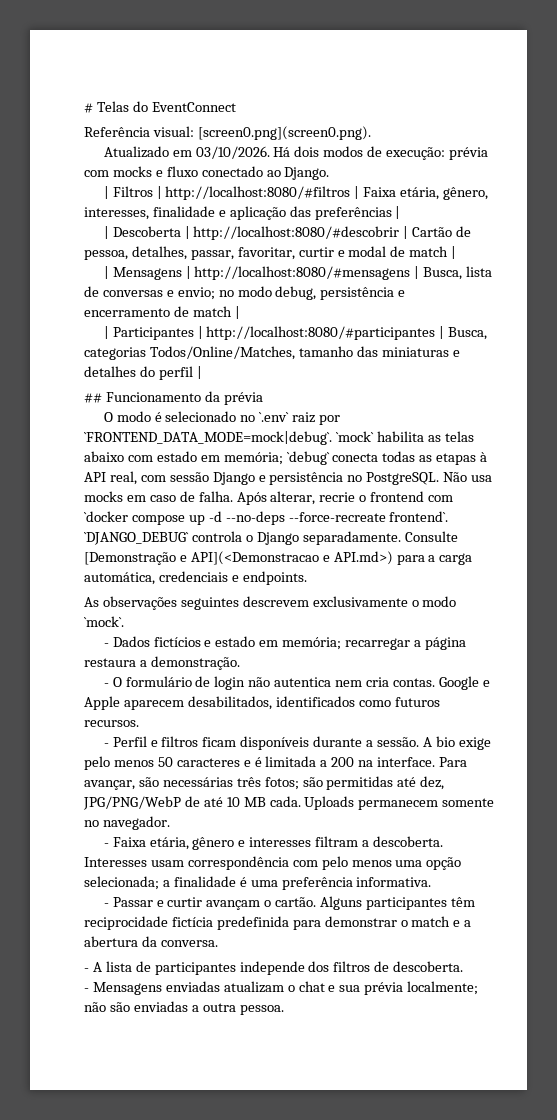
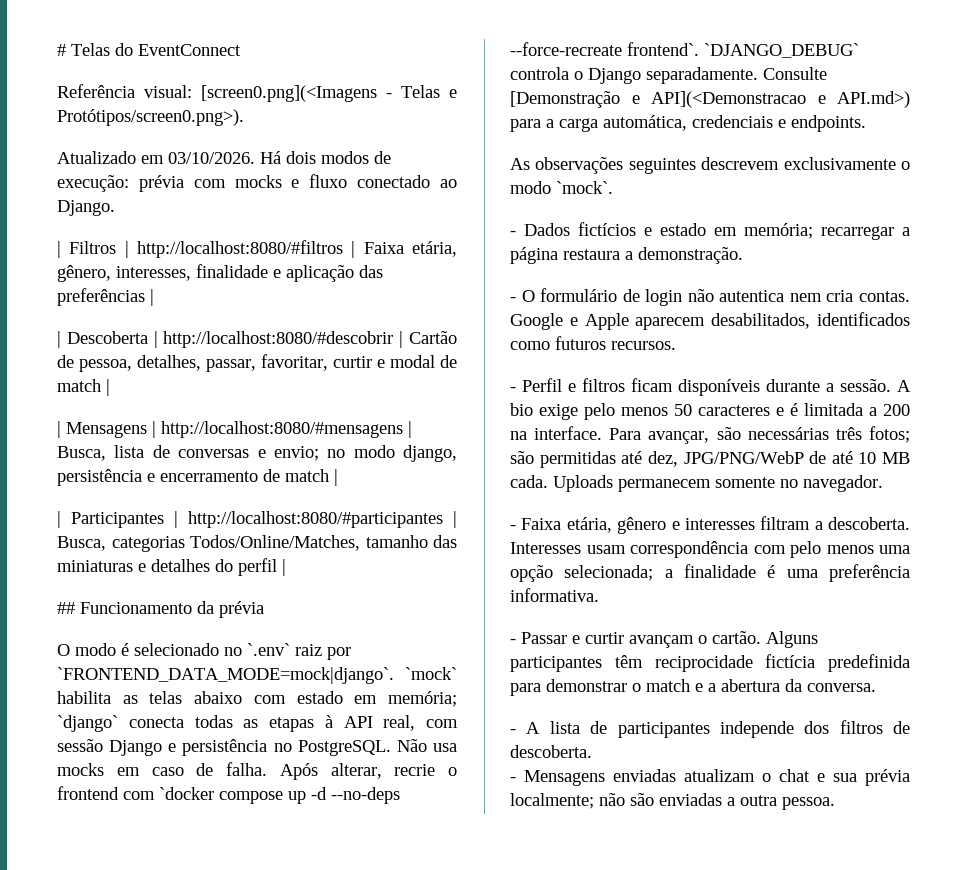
- Referência visual: [screen0.png](screen0.png).
+ Referência visual: [screen0.png](<Imagens - Telas e Protótipos/screen0.png>).
- | Mensagens | http://localhost:8080/#mensagens | Busca, lista de conversas e envio; no modo debug, persistência e encerramento de match |
+ | Mensagens | http://localhost:8080/#mensagens | Busca, lista de conversas e envio; no modo django, persistência e encerramento de match |
- O modo é selecionado no `.env` raiz por `FRONTEND_DATA_MODE=mock|debug`.
+ O modo é selecionado no `.env` raiz por `FRONTEND_DATA_MODE=mock|django`.
- `mock` habilita as telas abaixo com estado em memória; `debug` conecta todas as etapas à API real, com sessão Django e persistência no PostgreSQL.
+ `mock` habilita as telas abaixo com estado em memória; `django` conecta todas as etapas à API real, com sessão Django e persistência no PostgreSQL.

